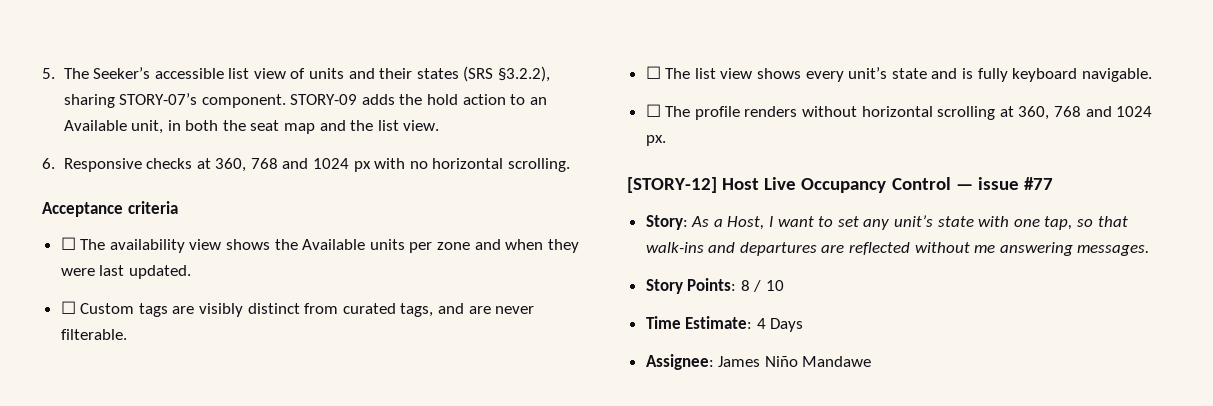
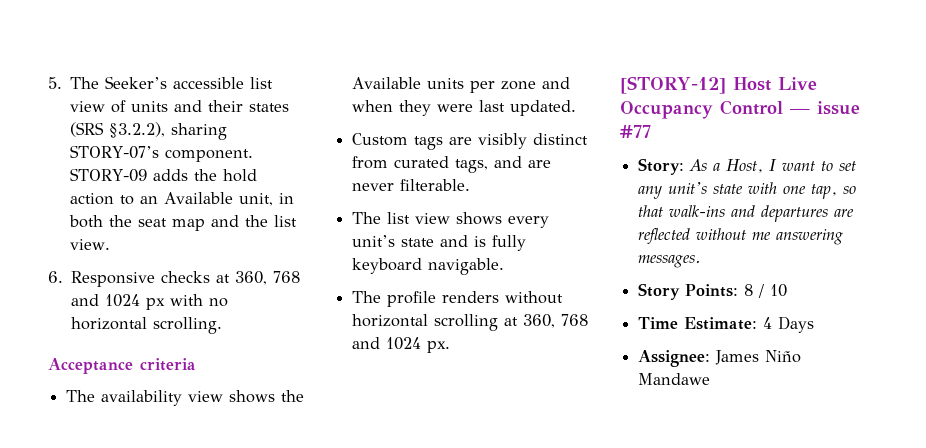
- ☐ The availability view shows the Available units per zone and when they were last updated.
+ The availability view shows the Available units per zone and when they were last updated.
- ☐ Custom tags are visibly distinct from curated tags, and are never filterable.
+ Custom tags are visibly distinct from curated tags, and are never filterable.
- ☐ The list view shows every unit’s state and is fully keyboard navigable.
+ The list view shows every unit’s state and is fully keyboard navigable.
- ☐ The profile renders without horizontal scrolling at 360, 768 and 1024 px.
+ The profile renders without horizontal scrolling at 360, 768 and 1024 px.

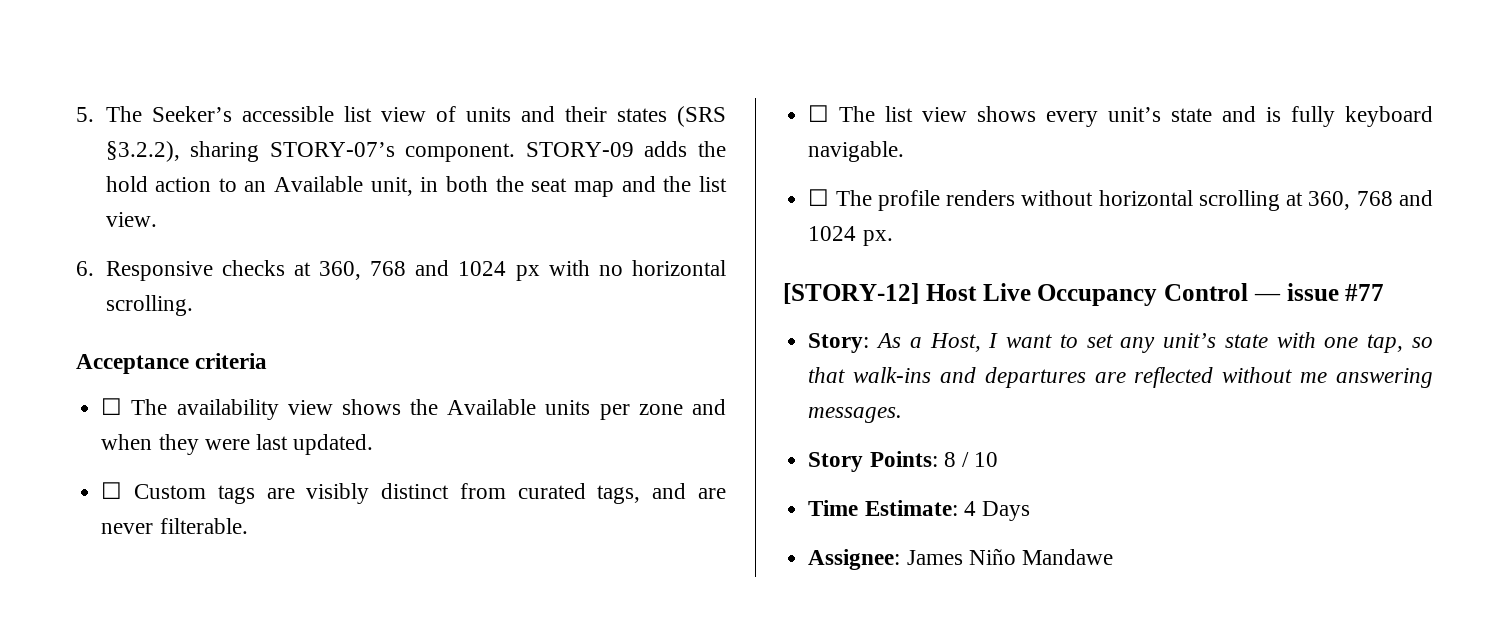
- The availability view shows the Available units per zone and when they were last updated.
+ ☐ The availability view shows the Available units per zone and when they were last updated.
- Custom tags are visibly distinct from curated tags, and are never filterable.
+ ☐ Custom tags are visibly distinct from curated tags, and are never filterable.
- The list view shows every unit’s state and is fully keyboard navigable.
+ ☐ The list view shows every unit’s state and is fully keyboard navigable.
- The profile renders without horizontal scrolling at 360, 768 and 1024 px.
+ ☐ The profile renders without horizontal scrolling at 360, 768 and 1024 px.

